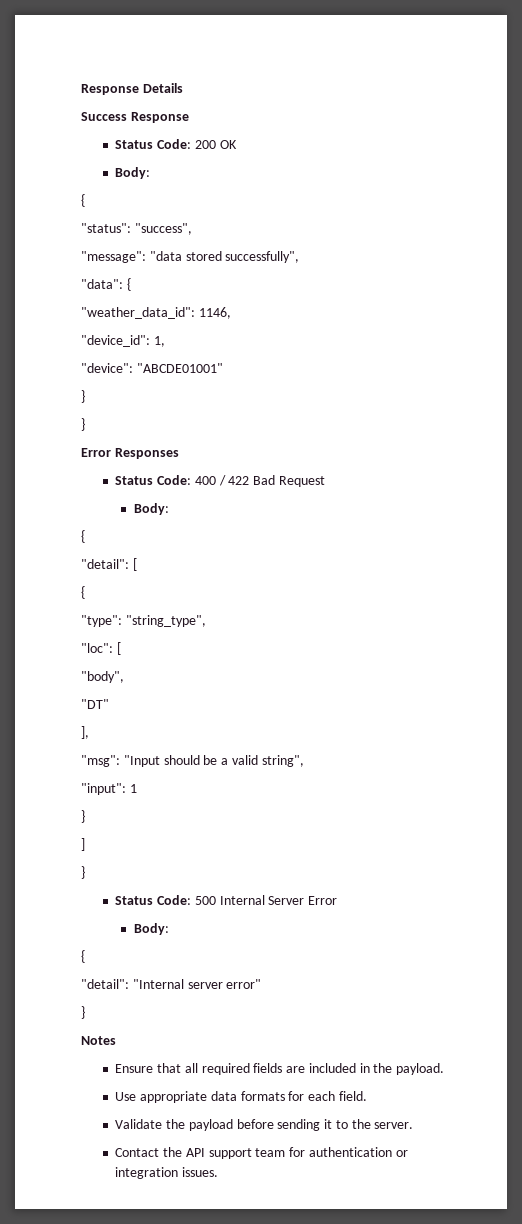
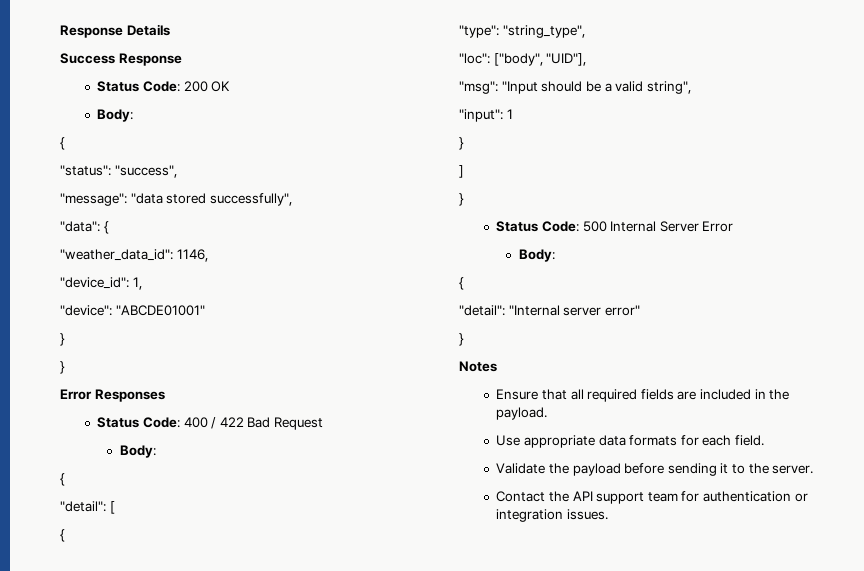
- "loc": [
- "body",
- "DT"
- ],
+ "loc": ["body", "UID"],

